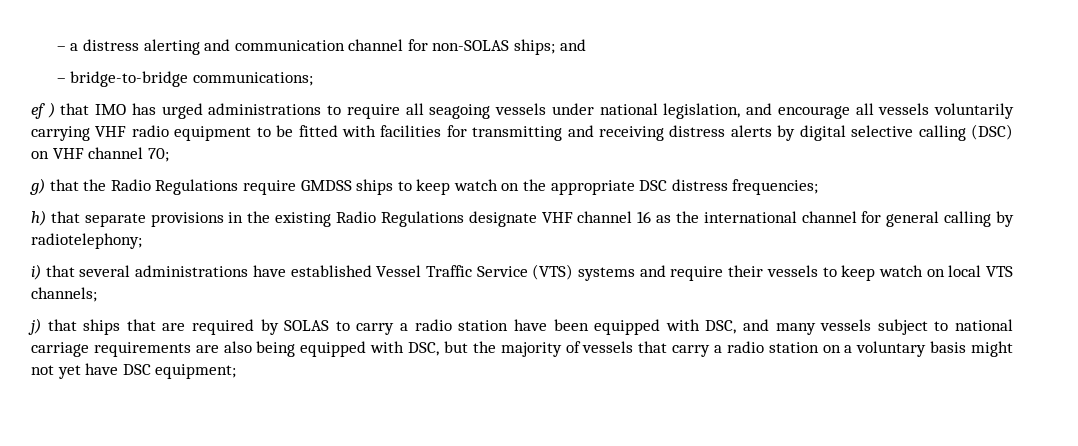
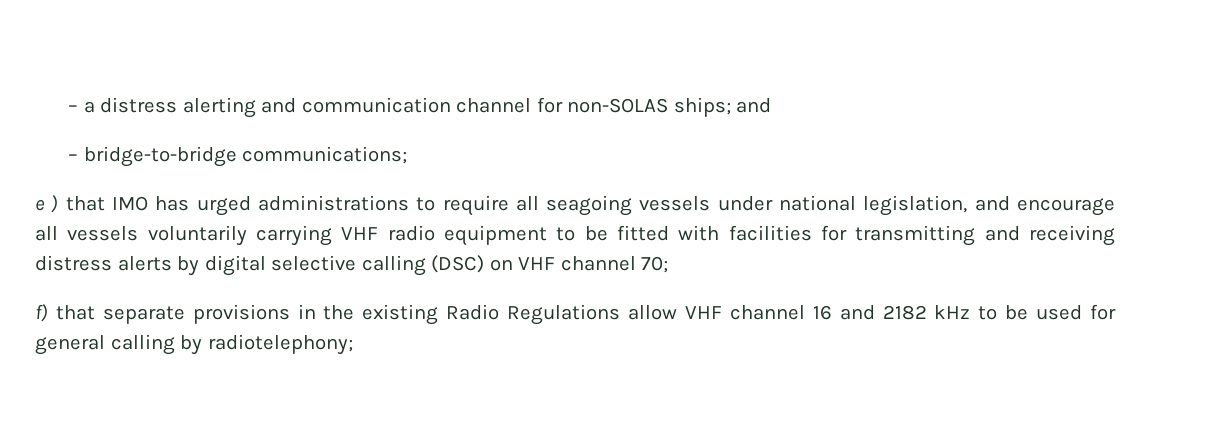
- ef ) that IMO has urged administrations to require all seagoing vessels under national legislation, and encourage all vessels voluntarily carrying VHF radio equipment to be fitted with facilities for transmitting and receiving distress alerts by digital selective calling (DSC) on VHF channel 70;
+ e ) that IMO has urged administrations to require all seagoing vessels under national legislation, and encourage all vessels voluntarily carrying VHF radio equipment to be fitted with facilities for transmitting and receiving distress alerts by digital selective calling (DSC) on VHF channel 70;
- g) that the Radio Regulations require GMDSS ships to keep watch on the appropriate DSC distress frequencies;
- h) that separate provisions in the existing Radio Regulations designate VHF channel 16 as the international channel for general calling by radiotelephony;
+ f) that separate provisions in the existing Radio Regulations allow VHF channel 16 and 2182 kHz to be used for general calling by radiotelephony;
- i) that several administrations have established Vessel Traffic Service (VTS) systems and require their vessels to keep watch on local VTS channels;
- j) that ships that are required by SOLAS to carry a radio station have been equipped with DSC, and many vessels subject to national carriage requirements are also being equipped with DSC, but the majority of vessels that carry a radio station on a voluntary basis might not yet have DSC equipment;

